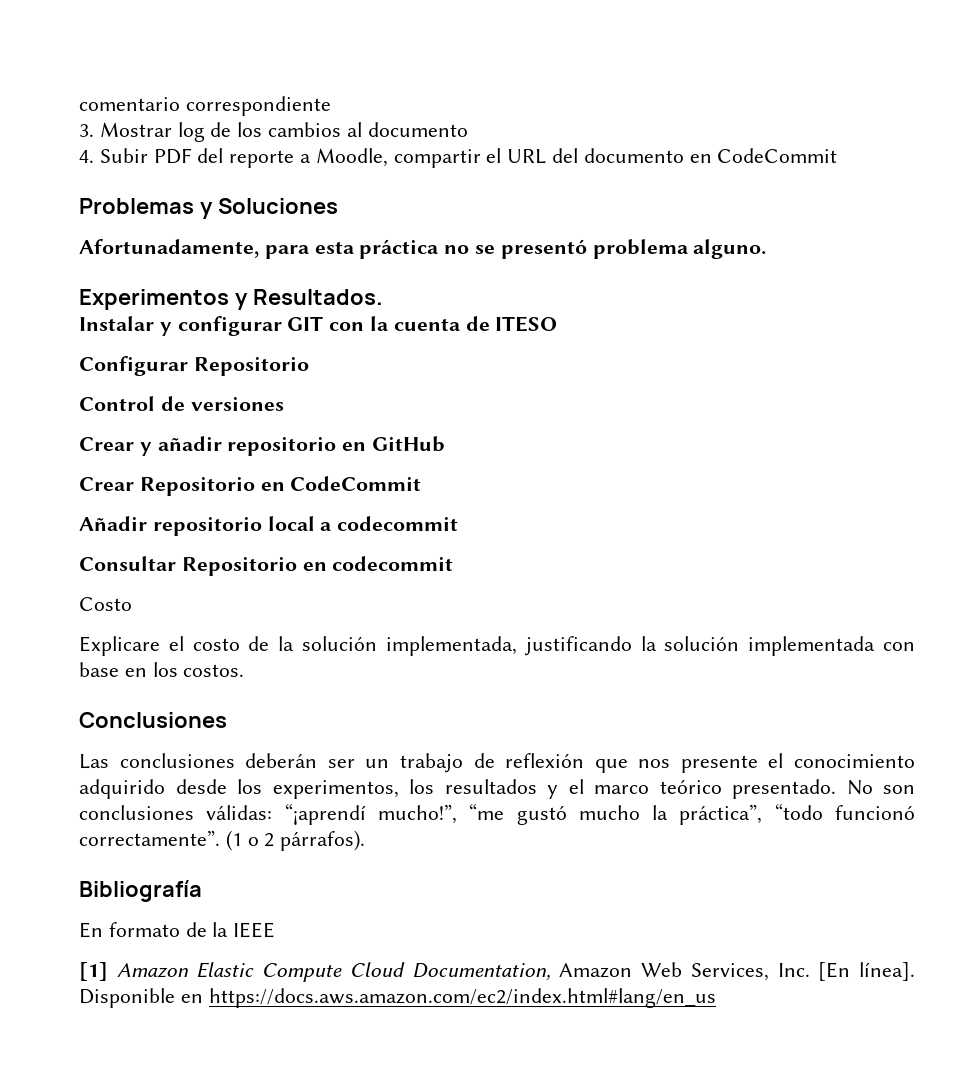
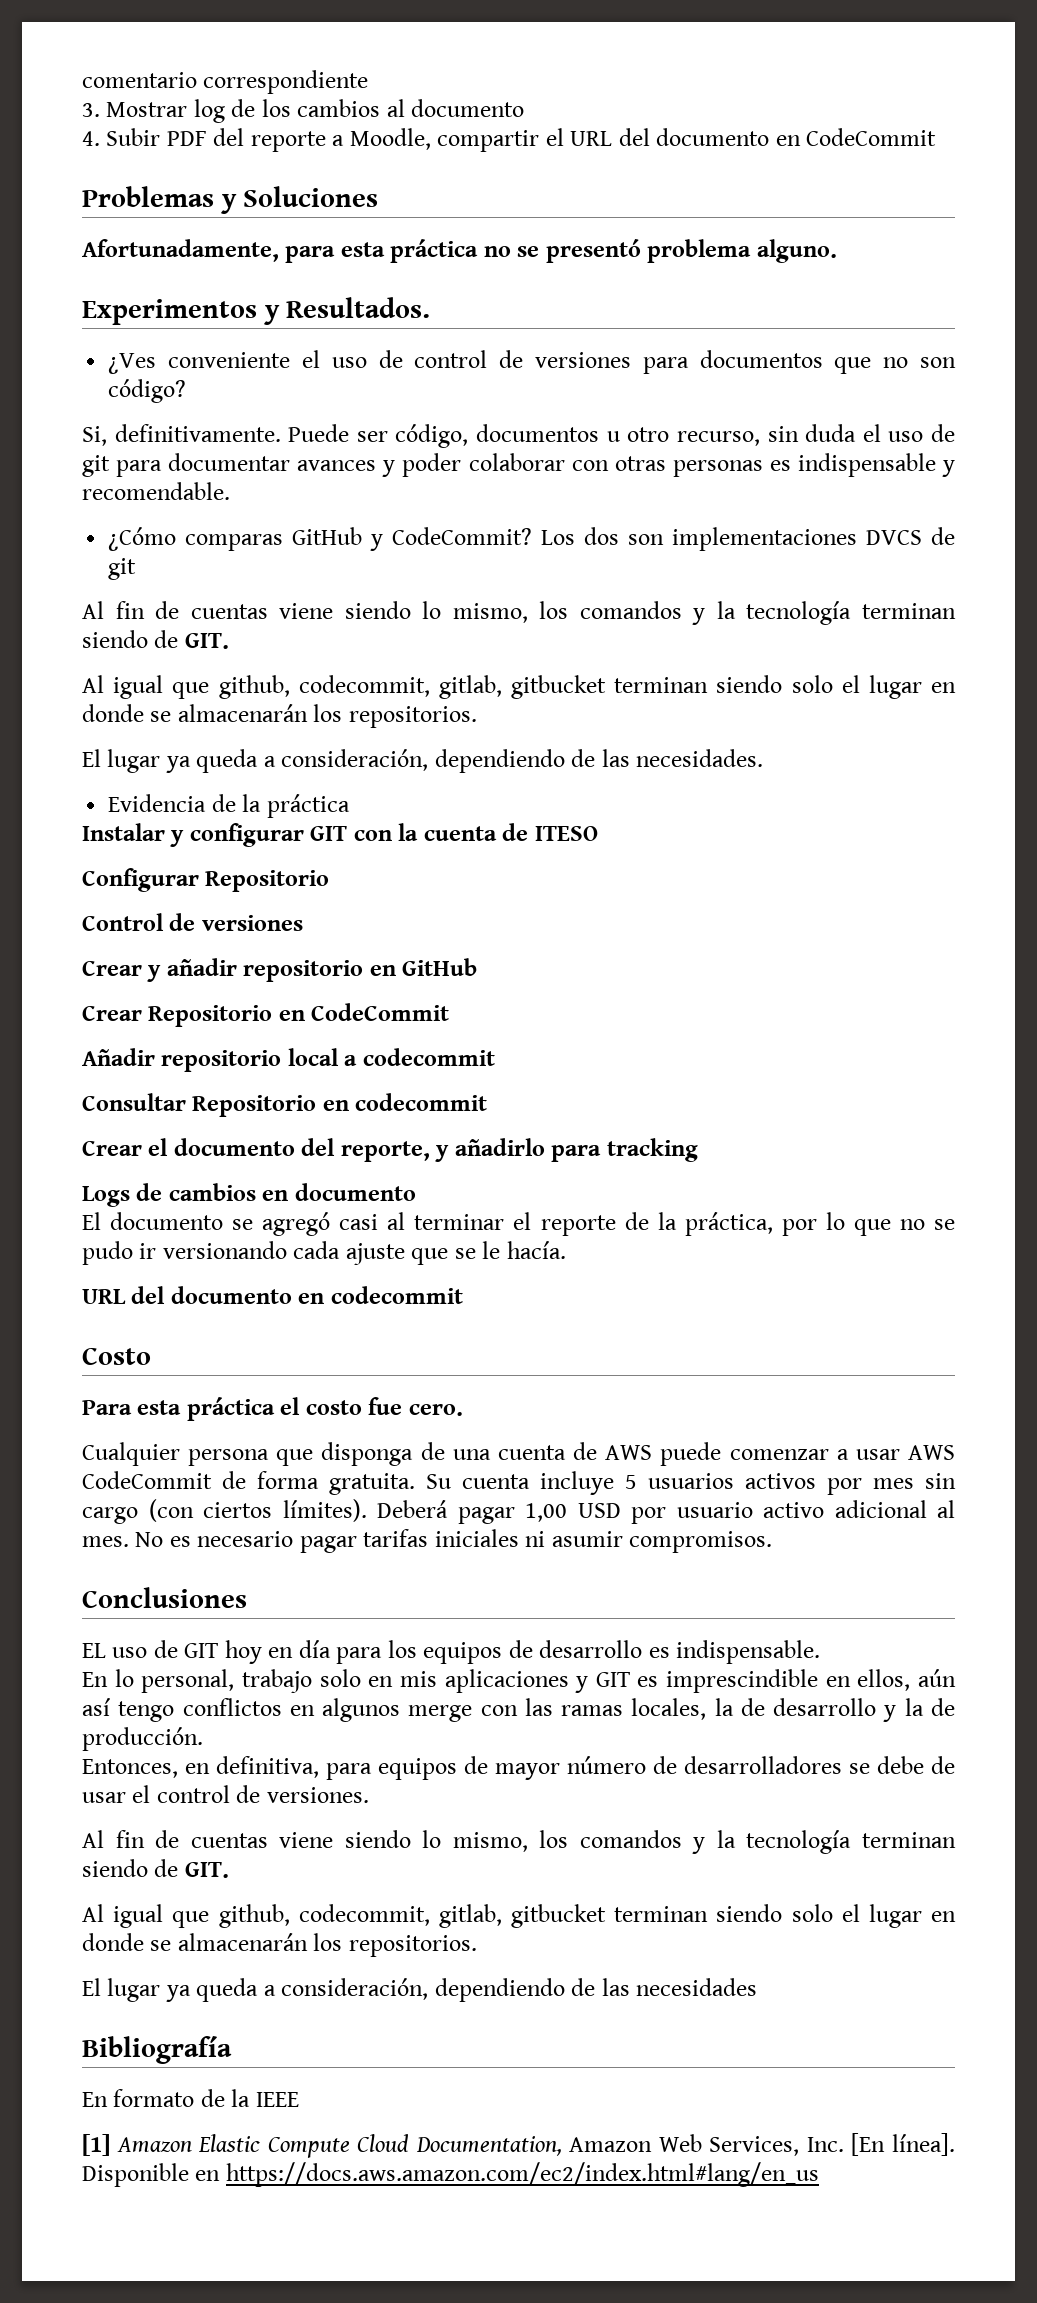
+ ¿Ves conveniente el uso de control de versiones para documentos que no son código?
+ Si, definitivamente. Puede ser código, documentos u otro recurso, sin duda el uso de git para documentar avances y poder colaborar con otras personas es indispensable y recomendable.
+ ¿Cómo comparas GitHub y CodeCommit? Los dos son implementaciones DVCS de git
+ Al fin de cuentas viene siendo lo mismo, los comandos y la tecnología terminan siendo de GIT.
+ Al igual que github, codecommit, gitlab, gitbucket terminan siendo solo el lugar en donde se almacenarán los repositorios.
+ El lugar ya queda a consideración, dependiendo de las necesidades.
+ Evidencia de la práctica
+ Crear el documento del reporte, y añadirlo para tracking
+ Logs de cambios en documento
+ El documento se agregó casi al terminar el reporte de la práctica, por lo que no se pudo ir versionando cada ajuste que se le hacía.
+ URL del documento en codecommit
  Costo
- Explicare el costo de la solución implementada, justificando la solución implementada con base en los costos.
+ Para esta práctica el costo fue cero.
+ Cualquier persona que disponga de una cuenta de AWS puede comenzar a usar AWS CodeCommit de forma gratuita. Su cuenta incluye 5 usuarios activos por mes sin cargo (con ciertos límites). Deberá pagar 1,00 USD por usuario activo adicional al mes. No es necesario pagar tarifas iniciales ni asumir compromisos.
  Conclusiones
- Las conclusiones deberán ser un trabajo de reflexión que nos presente el conocimiento adquirido desde los experimentos, los resultados y el marco teórico presentado. No son conclusiones válidas: “¡aprendí mucho!”, “me gustó mucho la práctica”, “todo funcionó correctamente”. (1 o 2 párrafos).
+ EL uso de GIT hoy en día para los equipos de desarrollo es indispensable.
+ En lo personal, trabajo solo en mis aplicaciones y GIT es imprescindible en ellos, aún así tengo conflictos en algunos merge con las ramas locales, la de desarrollo y la de producción.
+ Entonces, en definitiva, para equipos de mayor número de desarrolladores se debe de usar el control de versiones.
+ Al fin de cuentas viene siendo lo mismo, los comandos y la tecnología terminan siendo de GIT.
+ Al igual que github, codecommit, gitlab, gitbucket terminan siendo solo el lugar en donde se almacenarán los repositorios.
+ El lugar ya queda a consideración, dependiendo de las necesidades

